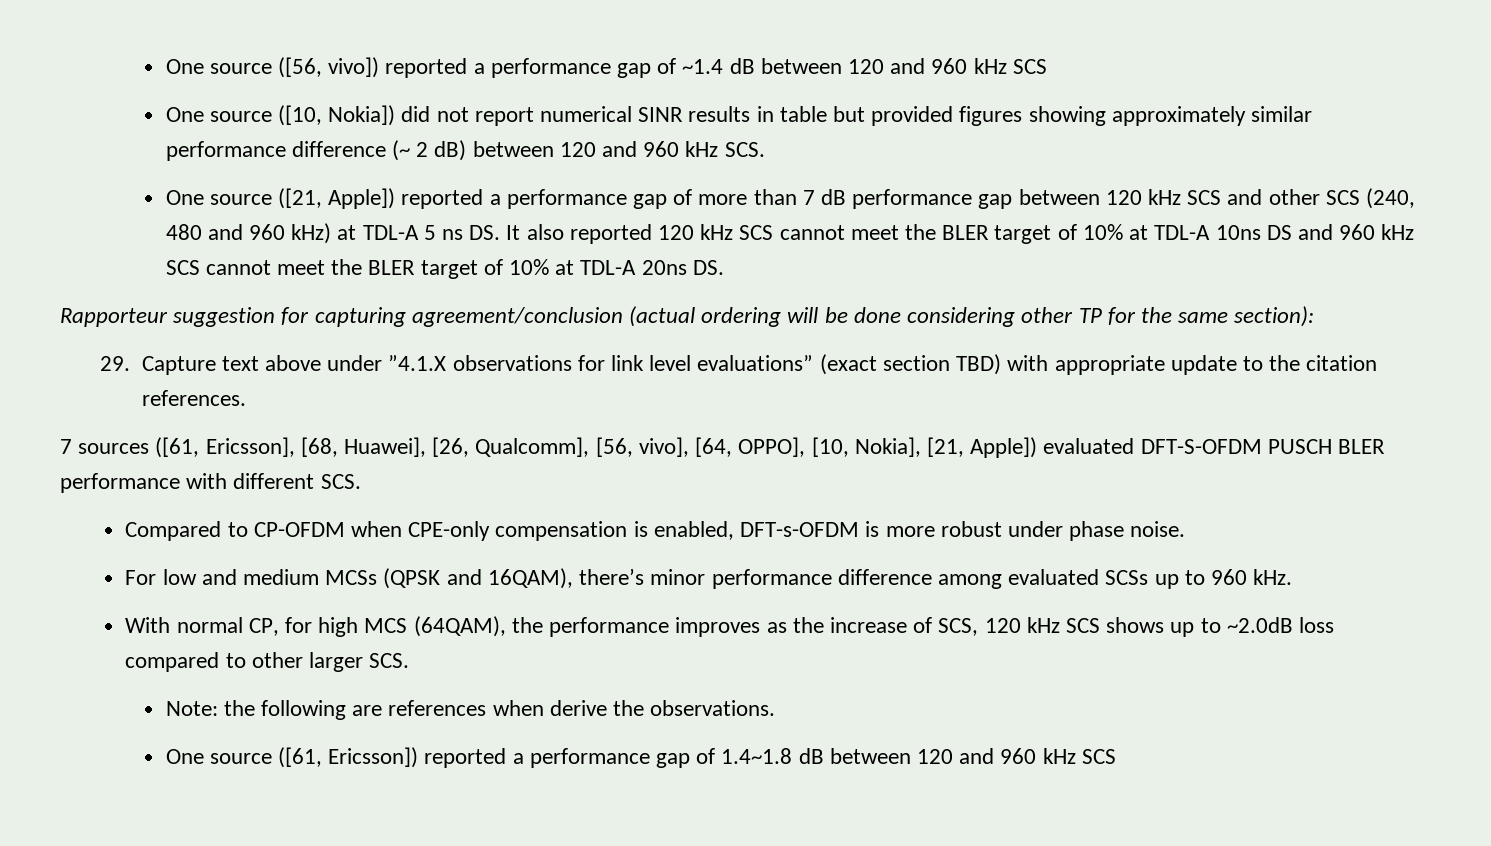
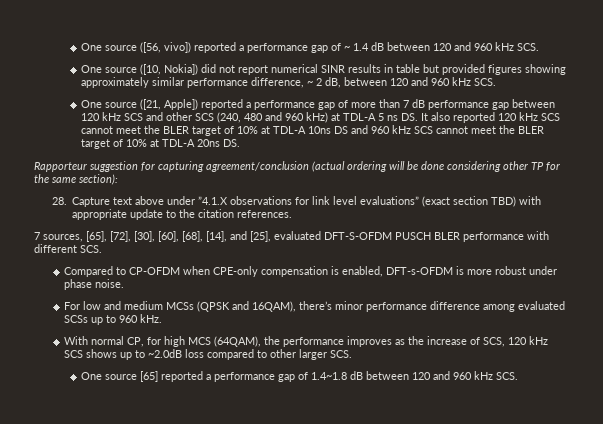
- One source ([56, vivo]) reported a performance gap of ~1.4 dB between 120 and 960 kHz SCS
+ One source ([56, vivo]) reported a performance gap of ~ 1.4 dB between 120 and 960 kHz SCS.
- One source ([10, Nokia]) did not report numerical SINR results in table but provided figures showing approximately similar performance difference (~ 2 dB) between 120 and 960 kHz SCS.
+ One source ([10, Nokia]) did not report numerical SINR results in table but provided figures showing approximately similar performance difference, ~ 2 dB, between 120 and 960 kHz SCS.
- 29. Capture text above under ”4.1.X observations for link level evaluations” (exact section TBD) with appropriate update to the citation references.
+ 28. Capture text above under ”4.1.X observations for link level evaluations” (exact section TBD) with appropriate update to the citation references.
- 7 sources ([61, Ericsson], [68, Huawei], [26, Qualcomm], [56, vivo], [64, OPPO], [10, Nokia], [21, Apple]) evaluated DFT-S-OFDM PUSCH BLER performance with different SCS.
+ 7 sources, [65], [72], [30], [60], [68], [14], and [25], evaluated DFT-S-OFDM PUSCH BLER performance with different SCS.
- Note: the following are references when derive the observations.
- One source ([61, Ericsson]) reported a performance gap of 1.4~1.8 dB between 120 and 960 kHz SCS
+ One source [65] reported a performance gap of 1.4~1.8 dB between 120 and 960 kHz SCS.

